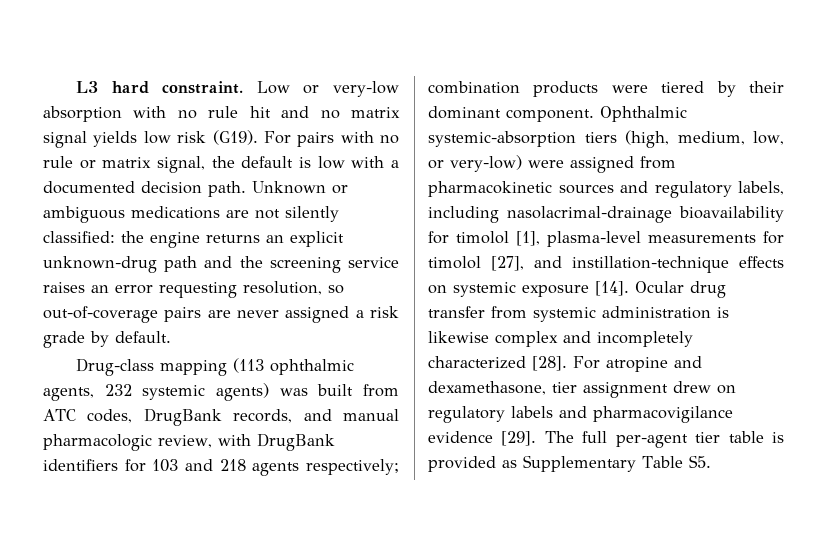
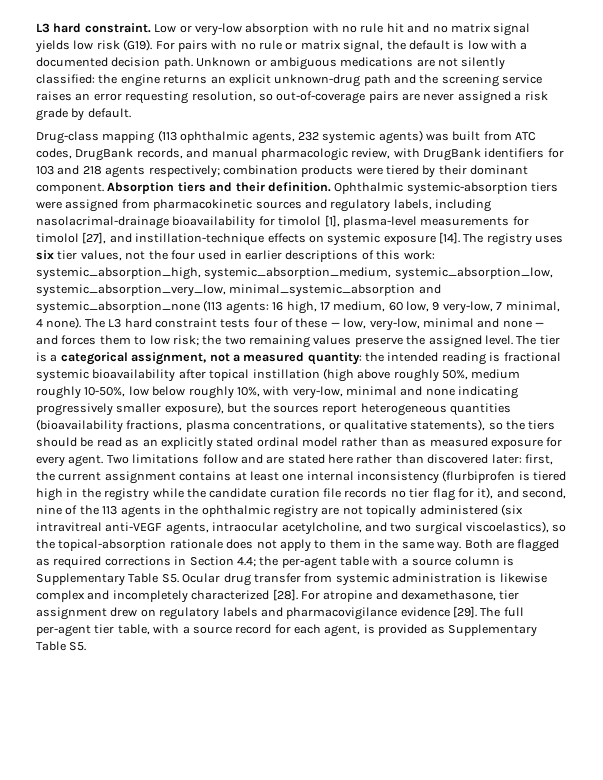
- Ophthalmic systemic-absorption tiers (high, medium, low, or very-low) were assigned from pharmacokinetic sources and regulatory labels, including nasolacrimal-drainage bioavailability for timolol [1], plasma-level measurements for timolol [27], and instillation-technique effects on systemic exposure [14].
+ Absorption tiers and their definition. Ophthalmic systemic-absorption tiers were assigned from pharmacokinetic sources and regulatory labels, including nasolacrimal-drainage bioavailability for timolol [1], plasma-level measurements for timolol [27], and instillation-technique effects on systemic exposure [14].
- Ocular drug transfer from systemic administration is likewise complex and incompletely characterized [28].
+ The registry uses six tier values, not the four used in earlier descriptions of this work: systemic_absorption_high, systemic_absorption_medium, systemic_absorption_low, systemic_absorption_very_low, minimal_systemic_absorption and systemic_absorption_none (113 agents: 16 high, 17 medium, 60 low, 9 very-low, 7 minimal, 4 none). The L3 hard constraint tests four of these — low, very-low, minimal and none — and forces them to low risk; the two remaining values preserve the assigned level. The tier is a categorical assignment, not a measured quantity: the intended reading is fractional systemic bioavailability after topical instillation (high above roughly 50%, medium roughly 10-50%, low below roughly 10%, with very-low, minimal and none indicating progressively smaller exposure), but the sources report heterogeneous quantities (bioavailability fractions, plasma concentrations, or qualitative statements), so the tiers should be read as an explicitly stated ordinal model rather than as measured exposure for every agent. Two limitations follow and are stated here rather than discovered later: first, the current assignment contains at least one internal inconsistency (flurbiprofen is tiered high in the registry while the candidate curation file records no tier flag for it), and second, nine of the 113 agents in the ophthalmic registry are not topically administered (six intravitreal anti-VEGF agents, intraocular acetylcholine, and two surgical viscoelastics), so the topical-absorption rationale does not apply to them in the same way. Both are flagged as required corrections in Section 4.4; the per-agent table with a source column is Supplementary Table S5. Ocular drug transfer from systemic administration is likewise complex and incompletely characterized [28].
- The full per-agent tier table is provided as Supplementary Table S5.
+ The full per-agent tier table, with a source record for each agent, is provided as Supplementary Table S5.

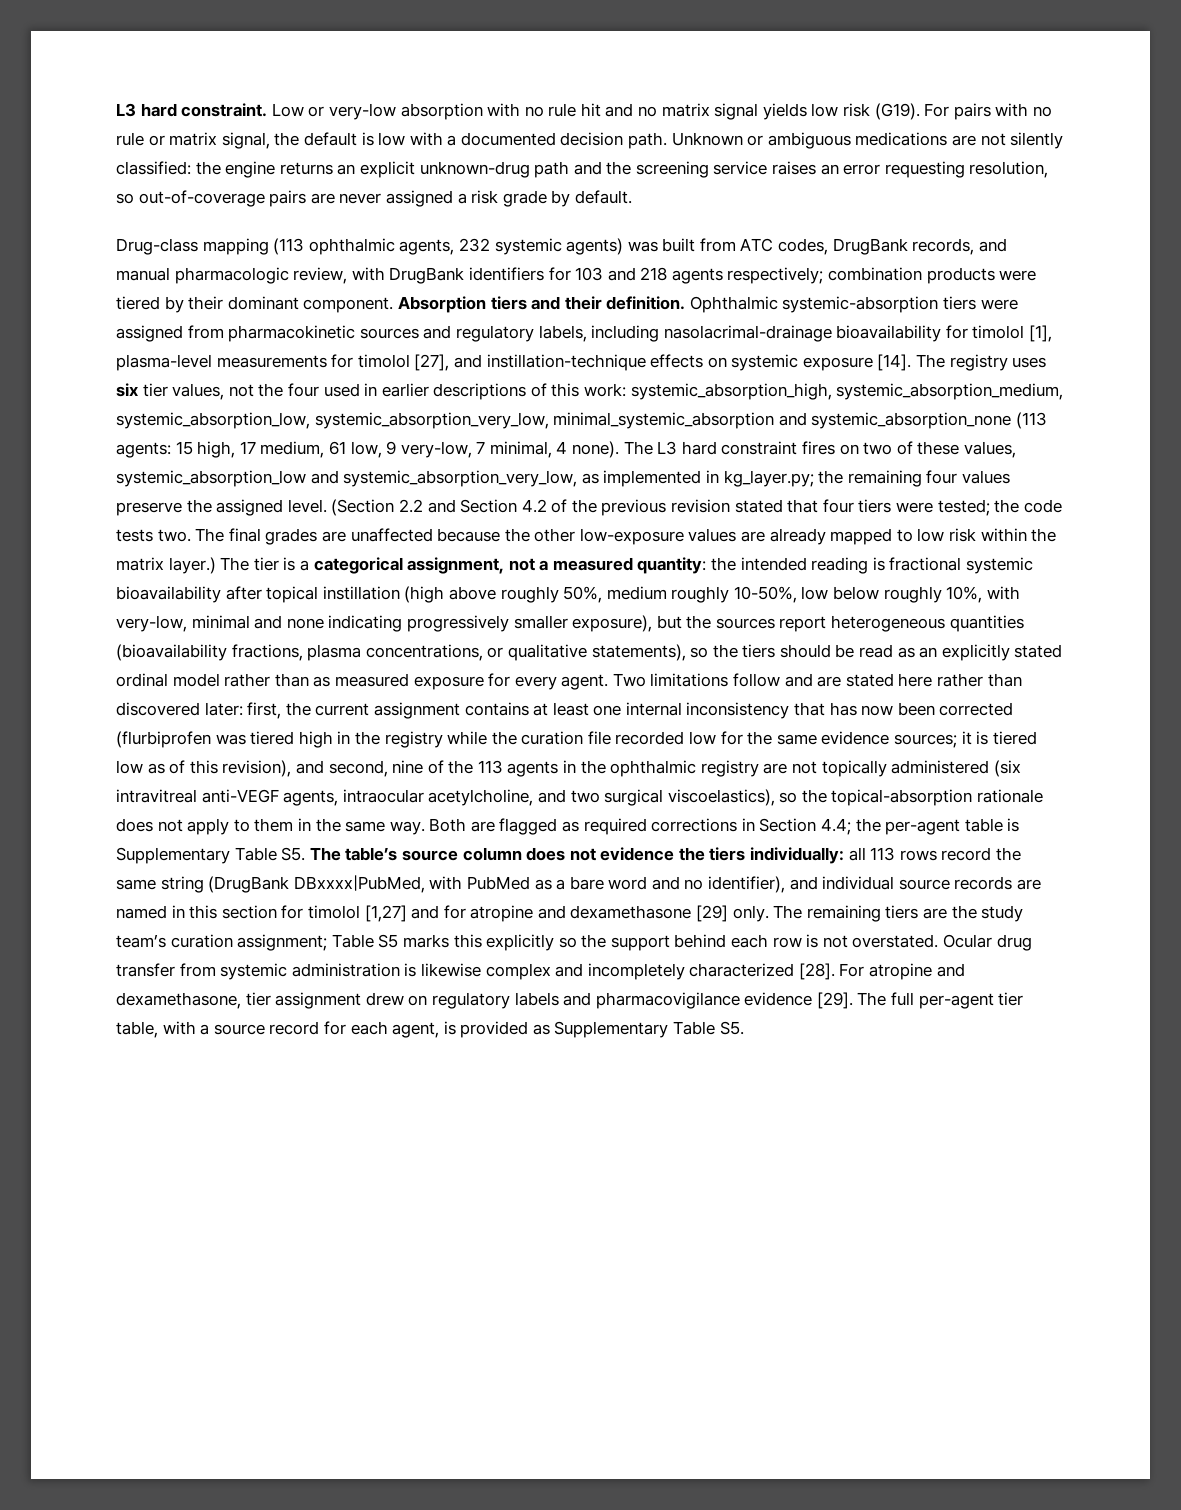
- The registry uses six tier values, not the four used in earlier descriptions of this work: systemic_absorption_high, systemic_absorption_medium, systemic_absorption_low, systemic_absorption_very_low, minimal_systemic_absorption and systemic_absorption_none (113 agents: 16 high, 17 medium, 60 low, 9 very-low, 7 minimal, 4 none).
+ The registry uses six tier values, not the four used in earlier descriptions of this work: systemic_absorption_high, systemic_absorption_medium, systemic_absorption_low, systemic_absorption_very_low, minimal_systemic_absorption and systemic_absorption_none (113 agents: 15 high, 17 medium, 61 low, 9 very-low, 7 minimal, 4 none).
- The L3 hard constraint tests four of these — low, very-low, minimal and none — and forces them to low risk; the two remaining values preserve the assigned level.
+ The L3 hard constraint fires on two of these values, systemic_absorption_low and systemic_absorption_very_low, as implemented in kg_layer.py; the remaining four values preserve the assigned level.
+ (Section 2.2 and Section 4.2 of the previous revision stated that four tiers were tested; the code tests two. The final grades are unaffected because the other low-exposure values are already mapped to low risk within the matrix layer.)
- first, the current assignment contains at least one internal inconsistency (flurbiprofen is tiered high in the registry while the candidate curation file records no tier flag for it), and second, nine of the 113 agents in the ophthalmic registry are not topically administered (six intravitreal anti-VEGF agents, intraocular acetylcholine, and two surgical viscoelastics), so the topical-absorption rationale does not apply to them in the same way.
+ first, the current assignment contains at least one internal inconsistency that has now been corrected (flurbiprofen was tiered high in the registry while the curation file recorded low for the same evidence sources; it is tiered low as of this revision), and second, nine of the 113 agents in the ophthalmic registry are not topically administered (six intravitreal anti-VEGF agents, intraocular acetylcholine, and two surgical viscoelastics), so the topical-absorption rationale does not apply to them in the same way.
- Both are flagged as required corrections in Section 4.4; the per-agent table with a source column is Supplementary Table S5. Ocular drug transfer from systemic administration is likewise complex and incompletely characterized [28].
+ Both are flagged as required corrections in Section 4.4; the per-agent table is Supplementary Table S5. The table’s source column does not evidence the tiers individually: all 113 rows record the same string (DrugBank DBxxxx|PubMed, with PubMed as a bare word and no identifier), and individual source records are named in this section for timolol [1,27] and for atropine and dexamethasone [29] only. The remaining tiers are the study team’s curation assignment; Table S5 marks this explicitly so the support behind each row is not overstated. Ocular drug transfer from systemic administration is likewise complex and incompletely characterized [28].

